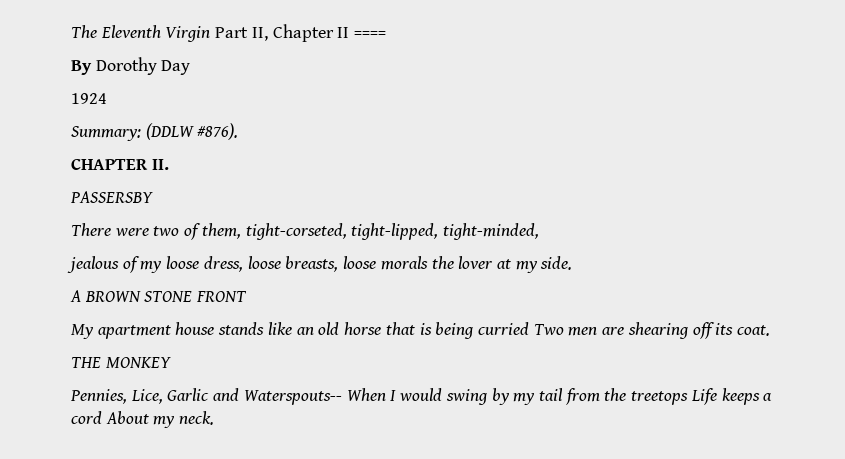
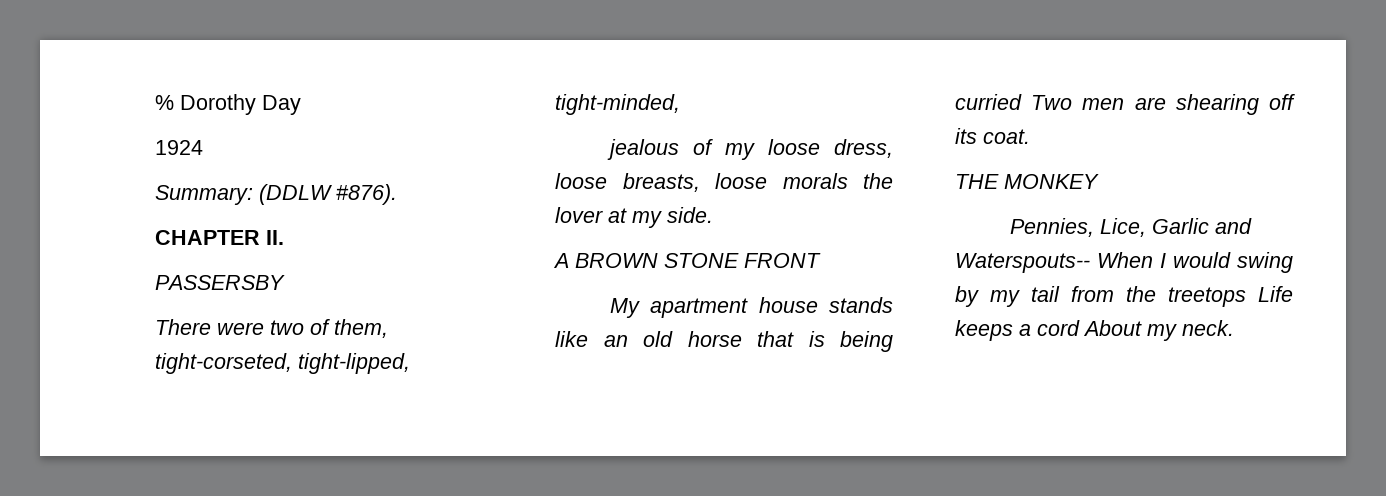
- The Eleventh Virgin Part II, Chapter II ====
- By Dorothy Day
+ % Dorothy Day

